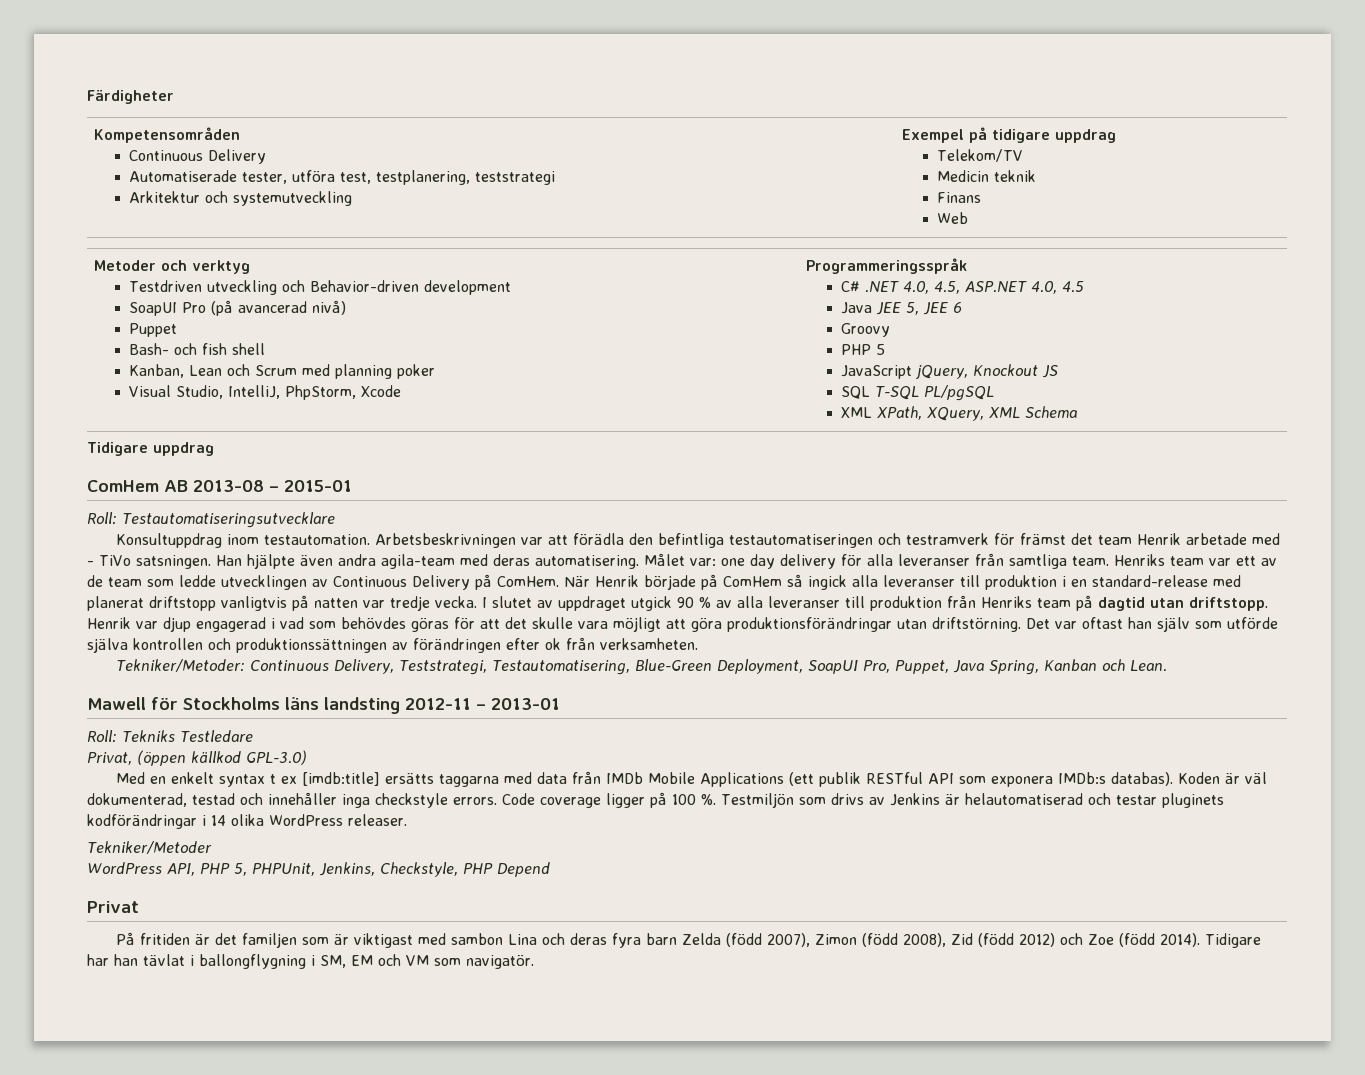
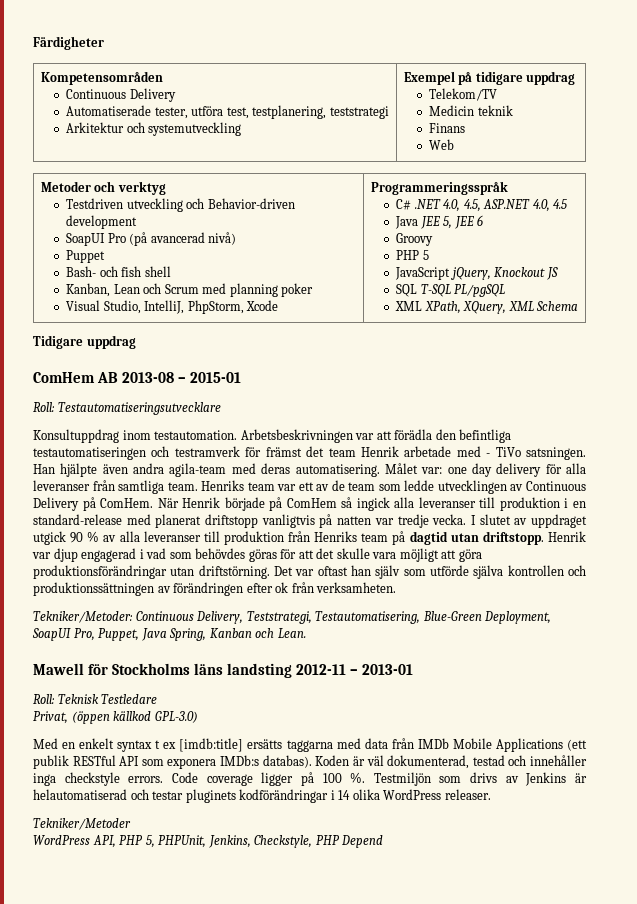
- Roll: Tekniks Testledare
+ Roll: Teknisk Testledare
- Privat
- På fritiden är det familjen som är viktigast med sambon Lina och deras fyra barn Zelda (född 2007), Zimon (född 2008), Zid (född 2012) och Zoe (född 2014). Tidigare har han tävlat i ballongflygning i SM, EM och VM som navigatör.

